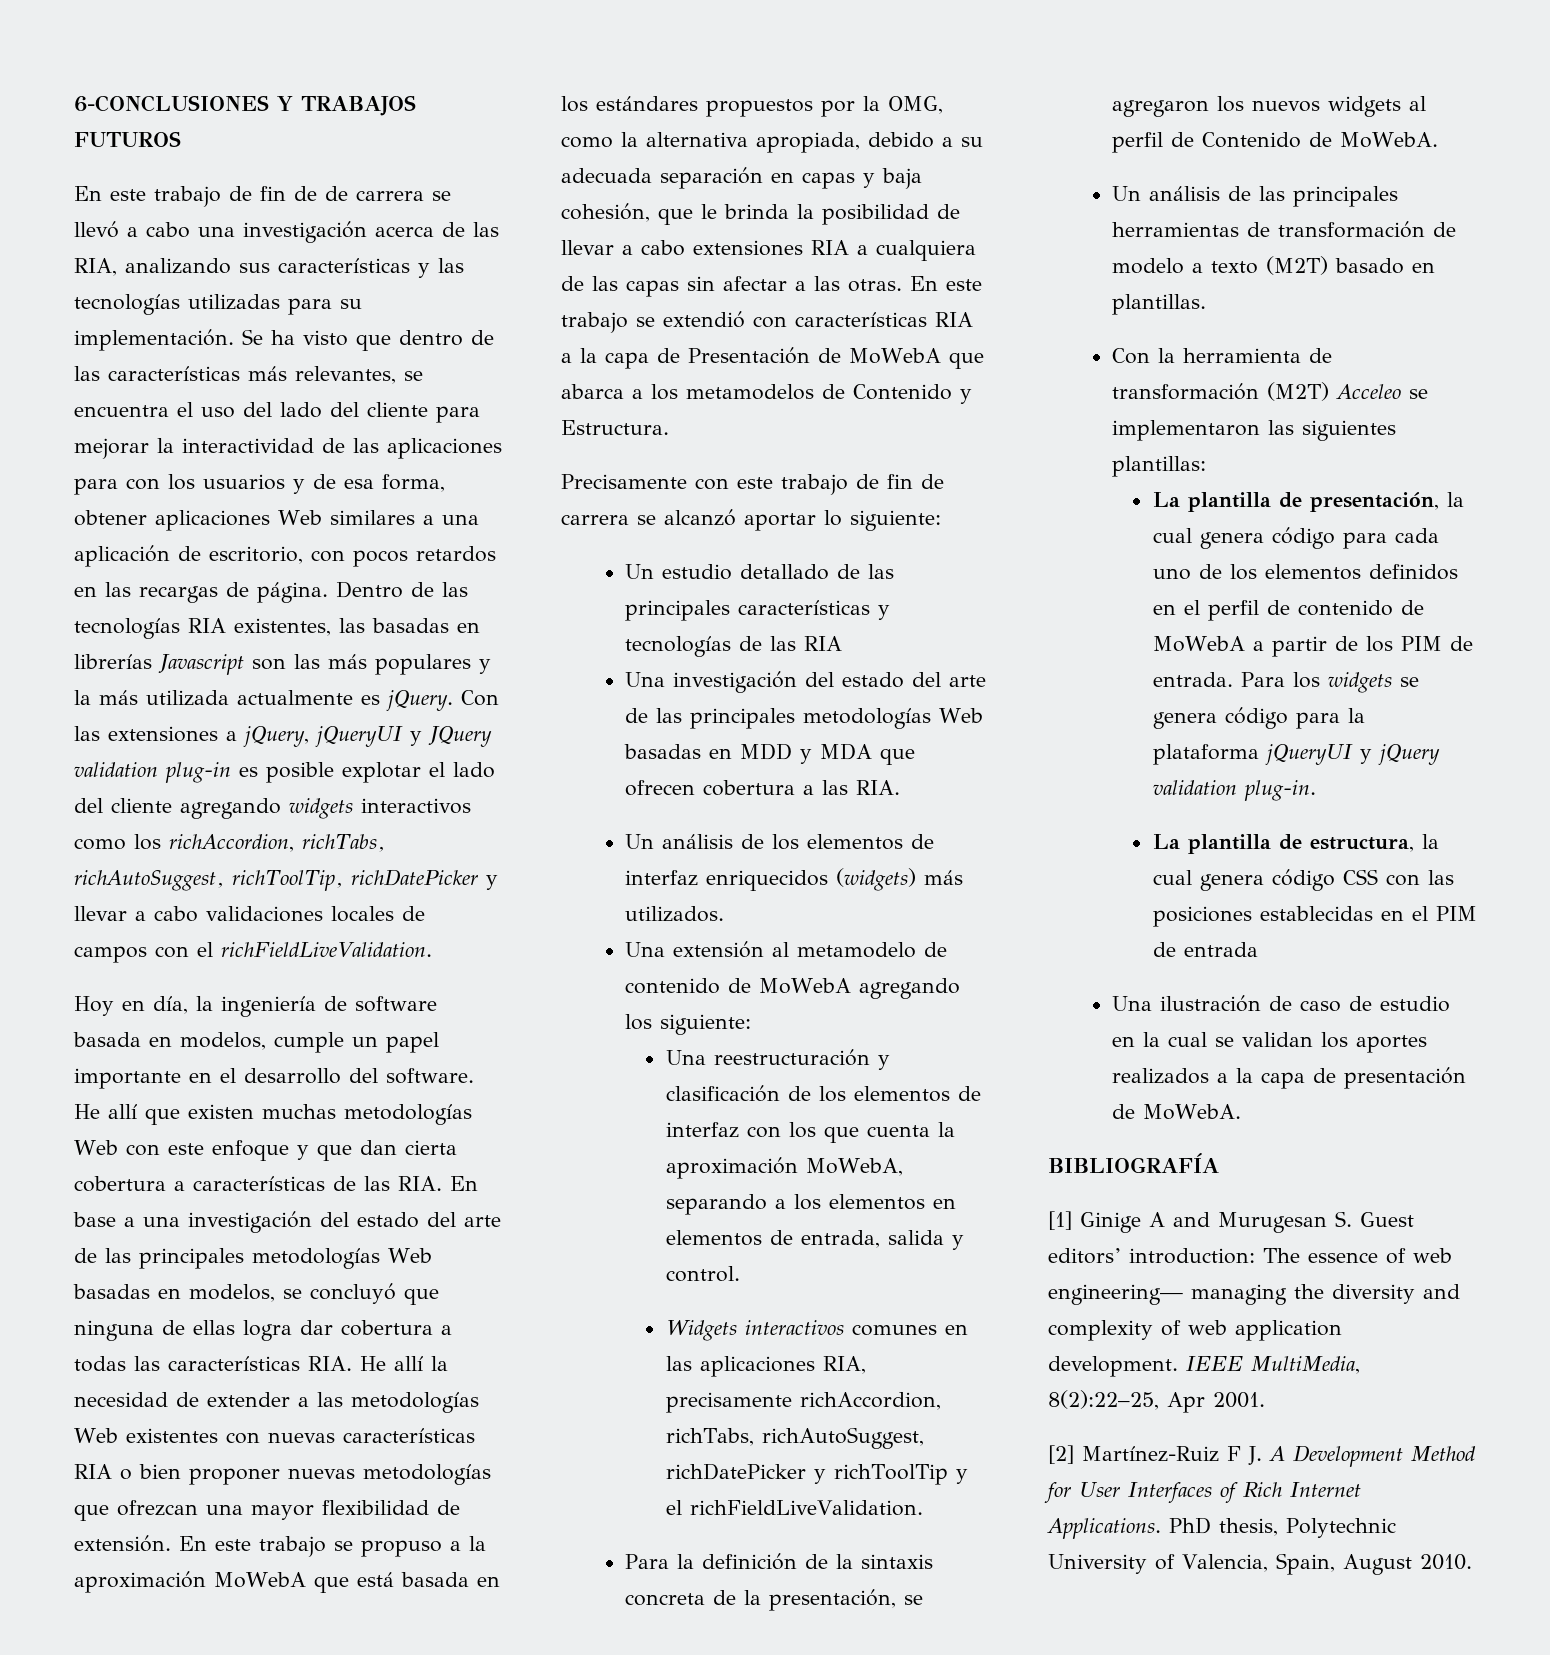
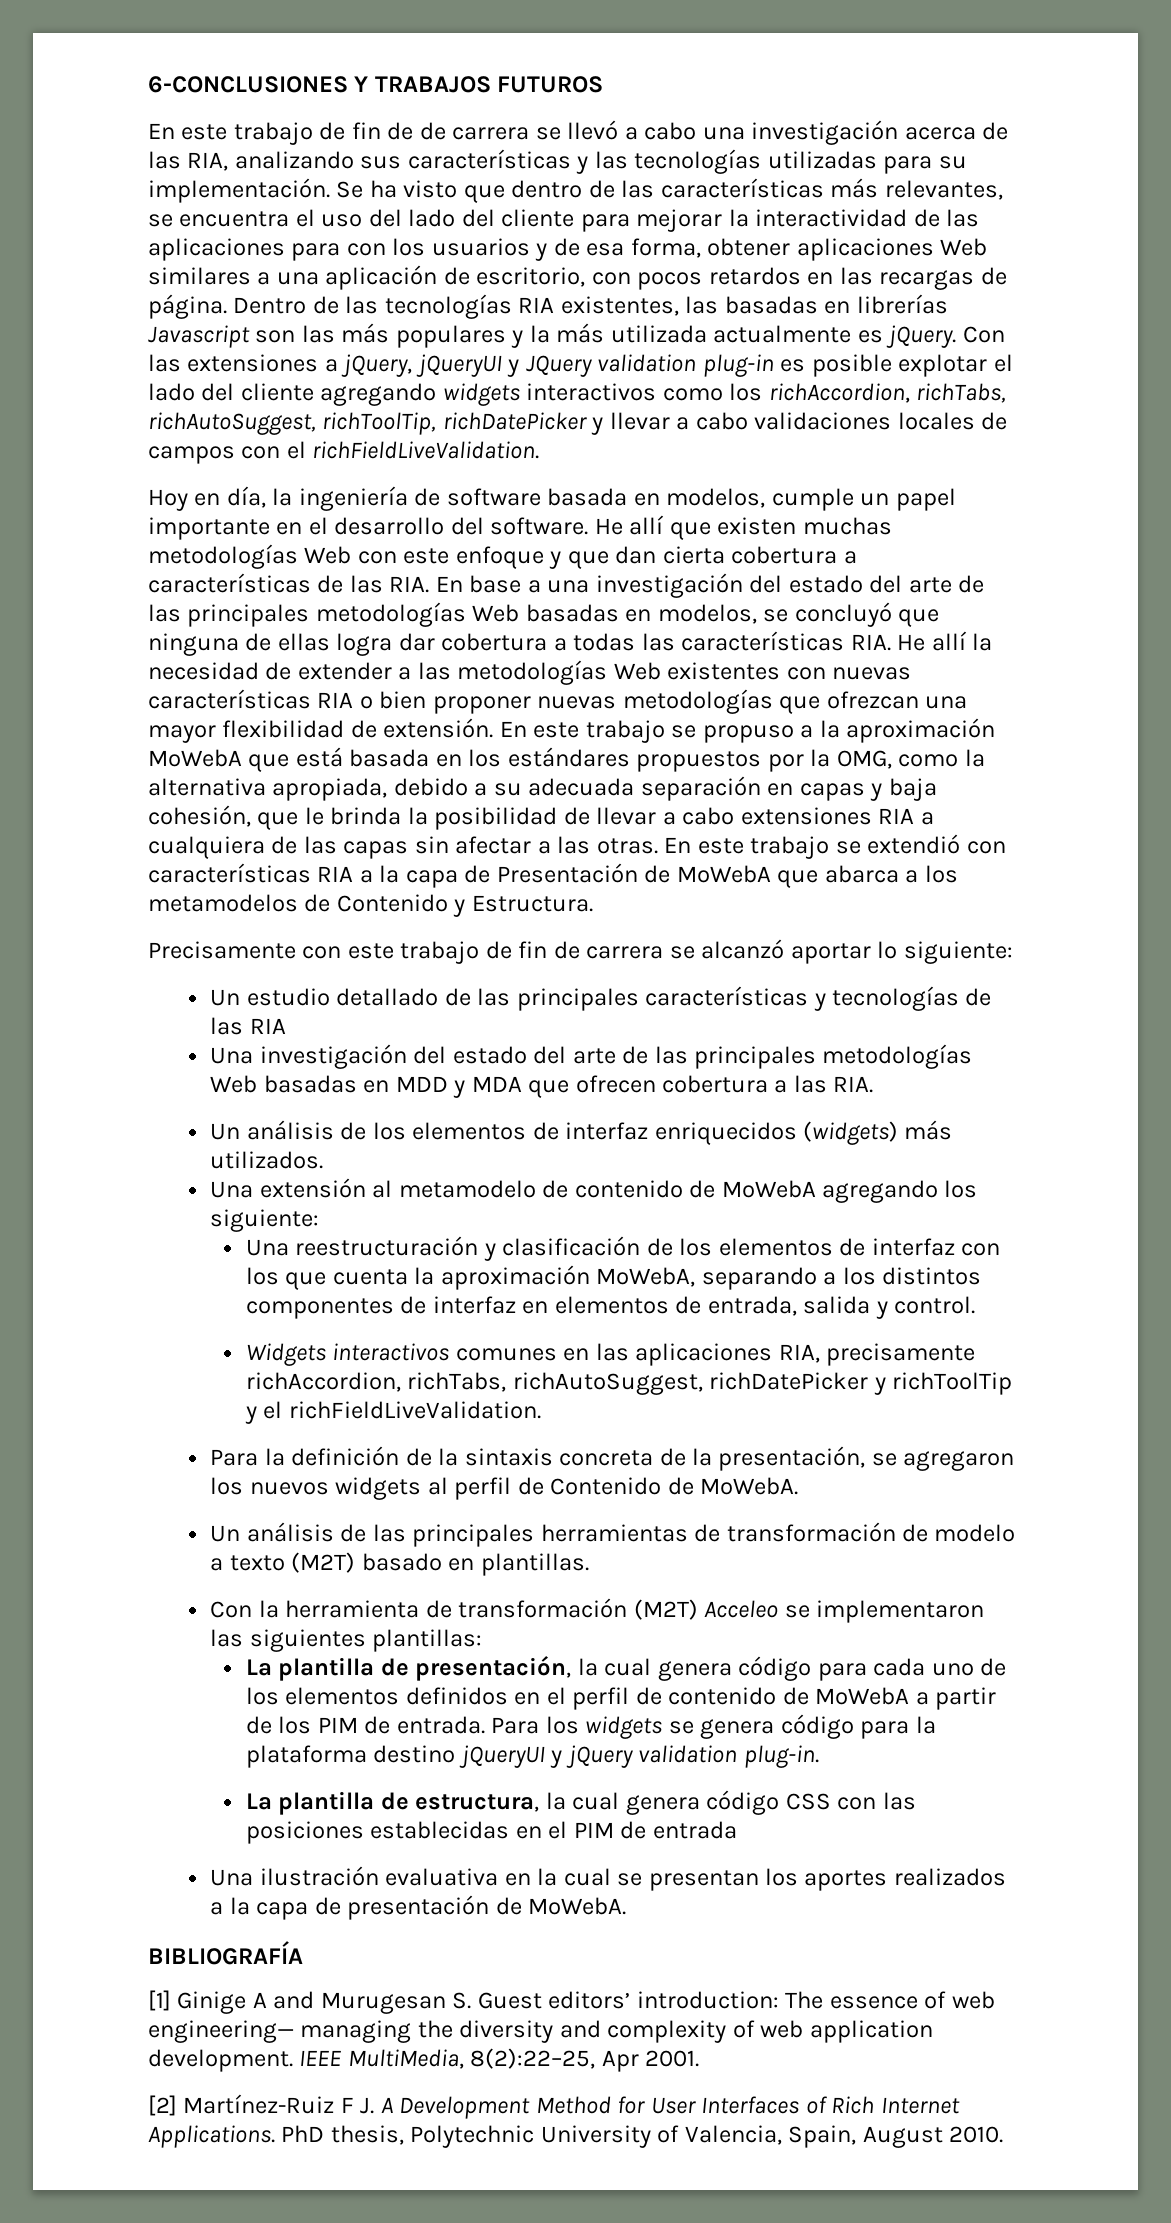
- Una reestructuración y clasificación de los elementos de interfaz con los que cuenta la aproximación MoWebA, separando a los elementos en elementos de entrada, salida y control.
+ Una reestructuración y clasificación de los elementos de interfaz con los que cuenta la aproximación MoWebA, separando a los distintos componentes de interfaz en elementos de entrada, salida y control.
- Para los widgets se genera código para la plataforma jQueryUI y jQuery validation plug-in.
+ Para los widgets se genera código para la plataforma destino jQueryUI y jQuery validation plug-in.
- Una ilustración de caso de estudio en la cual se validan los aportes realizados a la capa de presentación de MoWebA.
+ Una ilustración evaluativa en la cual se presentan los aportes realizados a la capa de presentación de MoWebA.

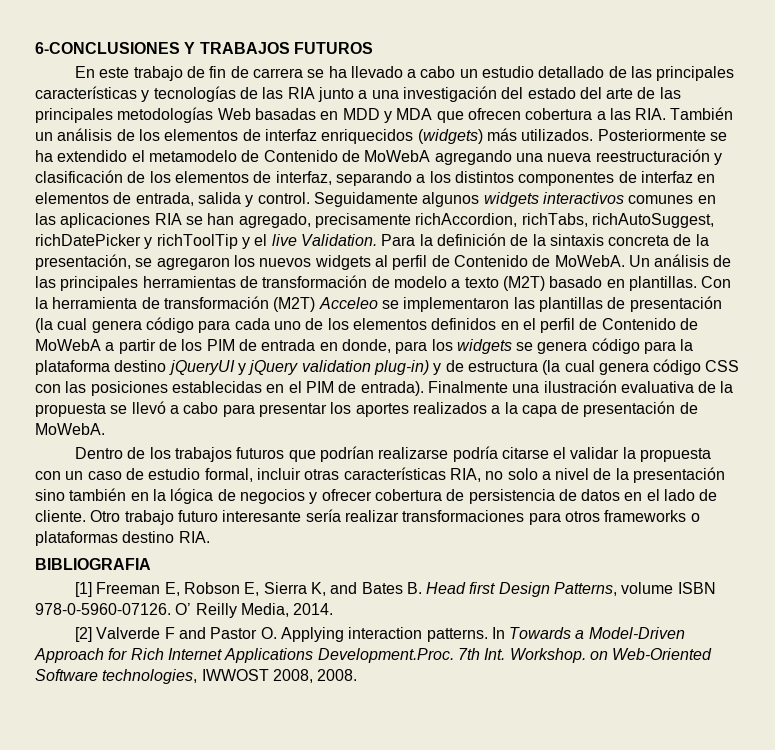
- En este trabajo de fin de de carrera se llevó a cabo una investigación acerca de las RIA, analizando sus características y las tecnologías utilizadas para su implementación. Se ha visto que dentro de las características más relevantes, se encuentra el uso del lado del cliente para mejorar la interactividad de las aplicaciones para con los usuarios y de esa forma, obtener aplicaciones Web similares a una aplicación de escritorio, con pocos retardos en las recargas de página. Dentro de las tecnologías RIA existentes, las basadas en librerías Javascript son las más populares y la más utilizada actualmente es jQuery. Con las extensiones a jQuery, jQueryUI y JQuery validation plug-in es posible explotar el lado del cliente agregando widgets interactivos como los richAccordion, richTabs, richAutoSuggest, richToolTip, richDatePicker y llevar a cabo validaciones locales de campos con el richFieldLiveValidation.
- Hoy en día, la ingeniería de software basada en modelos, cumple un papel importante en el desarrollo del software. He allí que existen muchas metodologías Web con este enfoque y que dan cierta cobertura a características de las RIA. En base a una investigación del estado del arte de las principales metodologías Web basadas en modelos, se concluyó que ninguna de ellas logra dar cobertura a todas las características RIA. He allí la necesidad de extender a las metodologías Web existentes con nuevas características RIA o bien proponer nuevas metodologías que ofrezcan una mayor flexibilidad de extensión. En este trabajo se propuso a la aproximación MoWebA que está basada en los estándares propuestos por la OMG, como la alternativa apropiada, debido a su adecuada separación en capas y baja cohesión, que le brinda la posibilidad de llevar a cabo extensiones RIA a cualquiera de las capas sin afectar a las otras. En este trabajo se extendió con características RIA a la capa de Presentación de MoWebA que abarca a los metamodelos de Contenido y Estructura.
- Precisamente con este trabajo de fin de carrera se alcanzó aportar lo siguiente:
- Un estudio detallado de las principales características y tecnologías de las RIA
- Una investigación del estado del arte de las principales metodologías Web basadas en MDD y MDA que ofrecen cobertura a las RIA.
- Un análisis de los elementos de interfaz enriquecidos (widgets) más utilizados.
- Una extensión al metamodelo de contenido de MoWebA agregando los siguiente:
- Una reestructuración y clasificación de los elementos de interfaz con los que cuenta la aproximación MoWebA, separando a los distintos componentes de interfaz en elementos de entrada, salida y control.
- Widgets interactivos comunes en las aplicaciones RIA, precisamente richAccordion, richTabs, richAutoSuggest, richDatePicker y richToolTip y el richFieldLiveValidation.
- Para la definición de la sintaxis concreta de la presentación, se agregaron los nuevos widgets al perfil de Contenido de MoWebA.
- Un análisis de las principales herramientas de transformación de modelo a texto (M2T) basado en plantillas.
- Con la herramienta de transformación (M2T) Acceleo se implementaron las siguientes plantillas:
- La plantilla de presentación, la cual genera código para cada uno de los elementos definidos en el perfil de contenido de MoWebA a partir de los PIM de entrada. Para los widgets se genera código para la plataforma destino jQueryUI y jQuery validation plug-in.
- La plantilla de estructura, la cual genera código CSS con las posiciones establecidas en el PIM de entrada
- Una ilustración evaluativa en la cual se presentan los aportes realizados a la capa de presentación de MoWebA.
+ En este trabajo de fin de carrera se ha llevado a cabo un estudio detallado de las principales características y tecnologías de las RIA junto a una investigación del estado del arte de las principales metodologías Web basadas en MDD y MDA que ofrecen cobertura a las RIA. También un análisis de los elementos de interfaz enriquecidos (widgets) más utilizados. Posteriormente se ha extendido el metamodelo de Contenido de MoWebA agregando una nueva reestructuración y clasificación de los elementos de interfaz, separando a los distintos componentes de interfaz en elementos de entrada, salida y control. Seguidamente algunos widgets interactivos comunes en las aplicaciones RIA se han agregado, precisamente richAccordion, richTabs, richAutoSuggest, richDatePicker y richToolTip y el live Validation. Para la definición de la sintaxis concreta de la presentación, se agregaron los nuevos widgets al perfil de Contenido de MoWebA. Un análisis de las principales herramientas de transformación de modelo a texto (M2T) basado en plantillas. Con la herramienta de transformación (M2T) Acceleo se implementaron las plantillas de presentación (la cual genera código para cada uno de los elementos definidos en el perfil de Contenido de MoWebA a partir de los PIM de entrada en donde, para los widgets se genera código para la plataforma destino jQueryUI y jQuery validation plug-in) y de estructura (la cual genera código CSS con las posiciones establecidas en el PIM de entrada). Finalmente una ilustración evaluativa de la propuesta se llevó a cabo para presentar los aportes realizados a la capa de presentación de MoWebA.
- BIBLIOGRAFÍA
- [1] Ginige A and Murugesan S. Guest editors’ introduction: The essence of web engineering— managing the diversity and complexity of web application development. IEEE MultiMedia, 8(2):22–25, Apr 2001.
- [2] Martínez-Ruiz F J. A Development Method for User Interfaces of Rich Internet Applications. PhD thesis, Polytechnic University of Valencia, Spain, August 2010.
+ Dentro de los trabajos futuros que podrían realizarse podría citarse el validar la propuesta con un caso de estudio formal, incluir otras características RIA, no solo a nivel de la presentación sino también en la lógica de negocios y ofrecer cobertura de persistencia de datos en el lado de cliente. Otro trabajo futuro interesante sería realizar transformaciones para otros frameworks o plataformas destino RIA.
+ BIBLIOGRAFIA
+ [1] Freeman E, Robson E, Sierra K, and Bates B. Head first Design Patterns, volume ISBN 978-0-5960-07126. O’ Reilly Media, 2014.
+ [2] Valverde F and Pastor O. Applying interaction patterns. In Towards a Model-Driven Approach for Rich Internet Applications Development.Proc. 7th Int. Workshop. on Web-Oriented Software technologies, IWWOST 2008, 2008.

